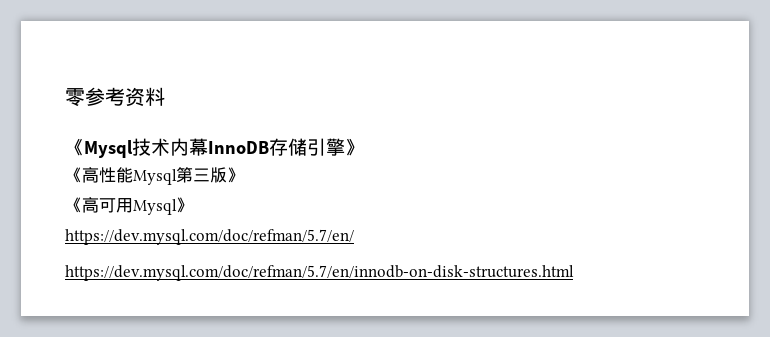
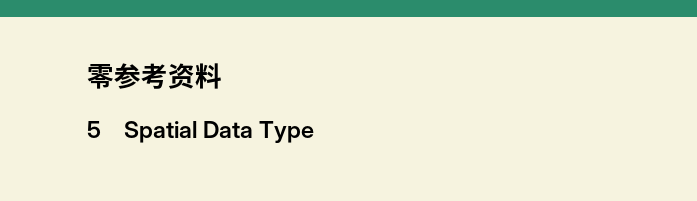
- 《Mysql技术内幕InnoDB存储引擎》
- 《高性能Mysql第三版》
- 《高可用Mysql》
- https://dev.mysql.com/doc/refman/5.7/en/
- https://dev.mysql.com/doc/refman/5.7/en/innodb-on-disk-structures.html
+ 5 Spatial Data Type

